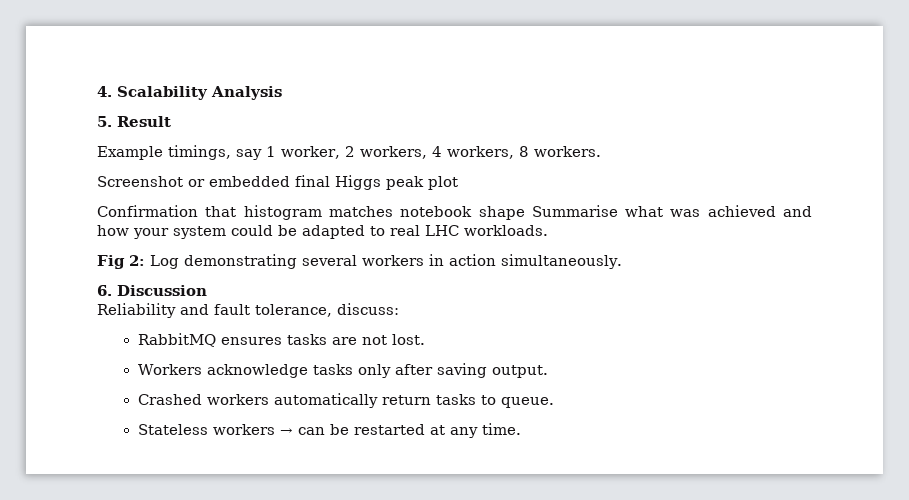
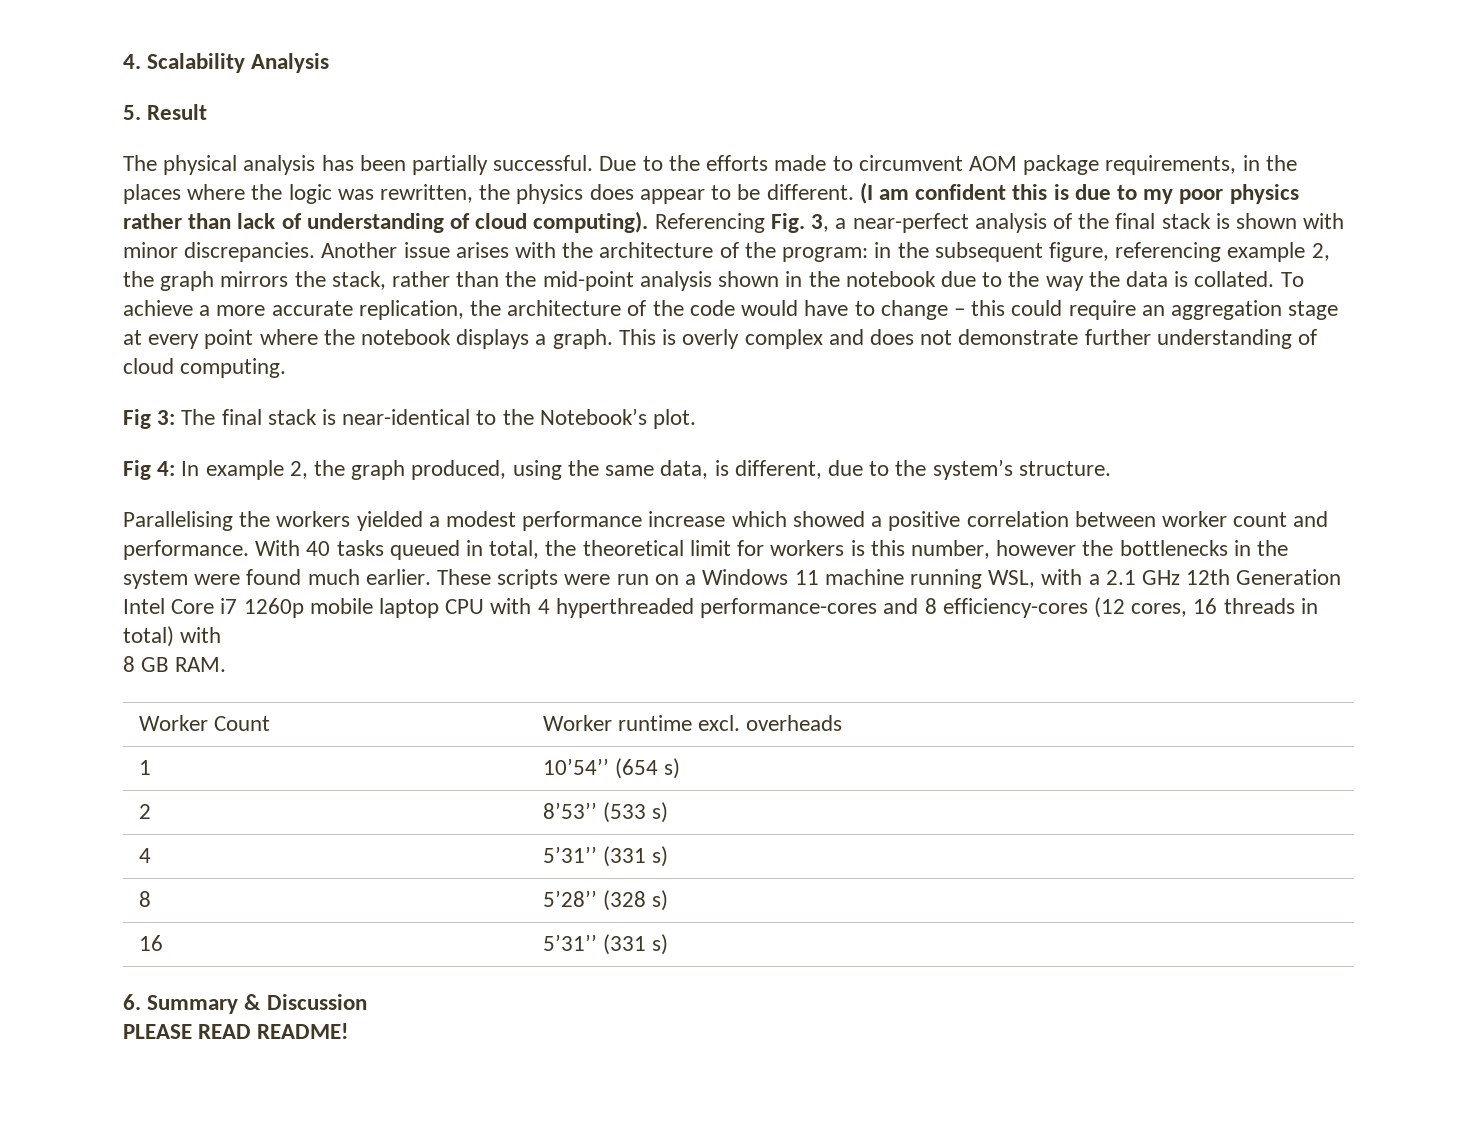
- Example timings, say 1 worker, 2 workers, 4 workers, 8 workers.
- Screenshot or embedded final Higgs peak plot
- Confirmation that histogram matches notebook shape Summarise what was achieved and how your system could be adapted to real LHC workloads.
- Fig 2: Log demonstrating several workers in action simultaneously.
+ The physical analysis has been partially successful. Due to the efforts made to circumvent AOM package requirements, in the places where the logic was rewritten, the physics does appear to be different. (I am confident this is due to my poor physics rather than lack of understanding of cloud computing). Referencing Fig. 3, a near-perfect analysis of the final stack is shown with minor discrepancies. Another issue arises with the architecture of the program: in the subsequent figure, referencing example 2, the graph mirrors the stack, rather than the mid-point analysis shown in the notebook due to the way the data is collated. To achieve a more accurate replication, the architecture of the code would have to change – this could require an aggregation stage at every point where the notebook displays a graph. This is overly complex and does not demonstrate further understanding of cloud computing.
+ Fig 3: The final stack is near-identical to the Notebook’s plot.
+ Fig 4: In example 2, the graph produced, using the same data, is different, due to the system’s structure.
+ Parallelising the workers yielded a modest performance increase which showed a positive correlation between worker count and performance. With 40 tasks queued in total, the theoretical limit for workers is this number, however the bottlenecks in the system were found much earlier. These scripts were run on a Windows 11 machine running WSL, with a 2.1 GHz 12th Generation Intel Core i7 1260p mobile laptop CPU with 4 hyperthreaded performance-cores and 8 efficiency-cores (12 cores, 16 threads in total) with
+ 8 GB RAM.
+ Worker Count | Worker runtime excl. overheads
+ 1 | 10’54’’ (654 s)
+ 2 | 8’53’’ (533 s)
+ 4 | 5’31’’ (331 s)
+ 8 | 5’28’’ (328 s)
+ 16 | 5’31’’ (331 s)
- 6. Discussion
+ 6. Summary & Discussion
- Reliability and fault tolerance, discuss:
- RabbitMQ ensures tasks are not lost.
- Workers acknowledge tasks only after saving output.
- Crashed workers automatically return tasks to queue.
- Stateless workers → can be restarted at any time.
+ PLEASE READ README!

